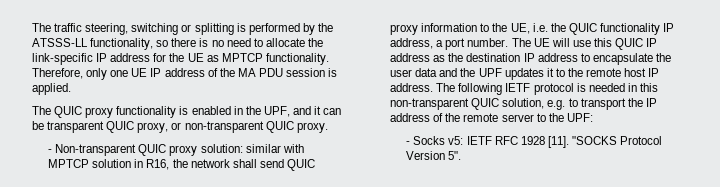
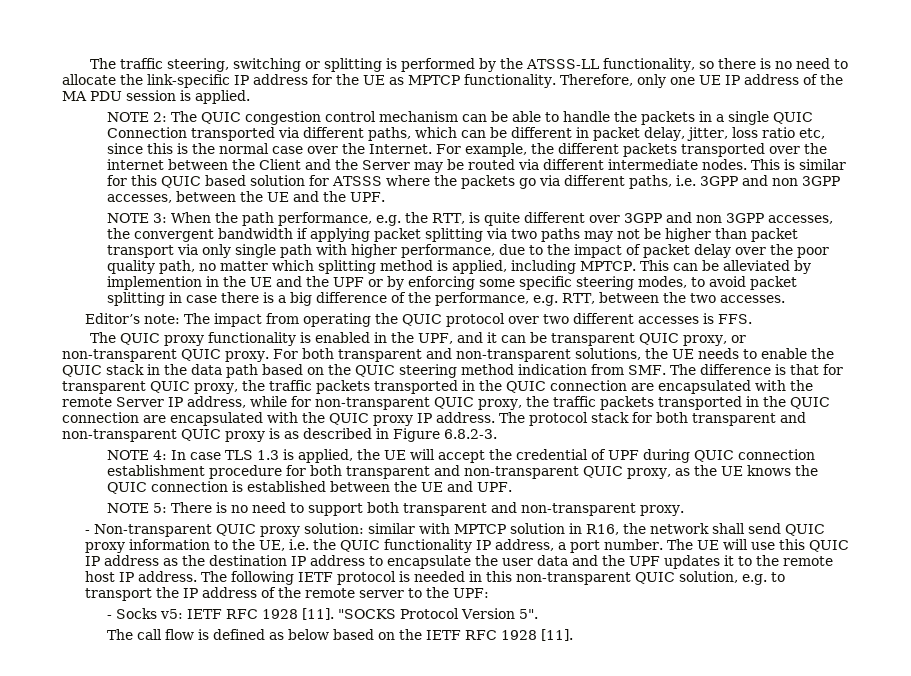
+ NOTE 2: The QUIC congestion control mechanism can be able to handle the packets in a single QUIC Connection transported via different paths, which can be different in packet delay, jitter, loss ratio etc, since this is the normal case over the Internet. For example, the different packets transported over the internet between the Client and the Server may be routed via different intermediate nodes. This is similar for this QUIC based solution for ATSSS where the packets go via different paths, i.e. 3GPP and non 3GPP accesses, between the UE and the UPF.
+ NOTE 3: When the path performance, e.g. the RTT, is quite different over 3GPP and non 3GPP accesses, the convergent bandwidth if applying packet splitting via two paths may not be higher than packet transport via only single path with higher performance, due to the impact of packet delay over the poor quality path, no matter which splitting method is applied, including MPTCP. This can be alleviated by implemention in the UE and the UPF or by enforcing some specific steering modes, to avoid packet splitting in case there is a big difference of the performance, e.g. RTT, between the two accesses.
+ Editor’s note: The impact from operating the QUIC protocol over two different accesses is FFS.
+ For both transparent and non-transparent solutions, the UE needs to enable the QUIC stack in the data path based on the QUIC steering method indication from SMF. The difference is that for transparent QUIC proxy, the traffic packets transported in the QUIC connection are encapsulated with the remote Server IP address, while for non-transparent QUIC proxy, the traffic packets transported in the QUIC connection are encapsulated with the QUIC proxy IP address. The protocol stack for both transparent and non-transparent QUIC proxy is as described in Figure 6.8.2-3.
+ NOTE 4: In case TLS 1.3 is applied, the UE will accept the credential of UPF during QUIC connection establishment procedure for both transparent and non-transparent QUIC proxy, as the UE knows the QUIC connection is established between the UE and UPF.
+ NOTE 5: There is no need to support both transparent and non-transparent proxy.
+ The call flow is defined as below based on the IETF RFC 1928 [11].

